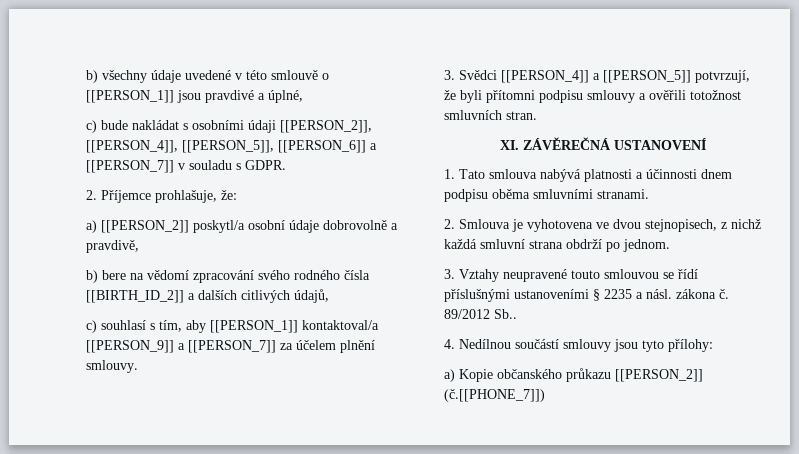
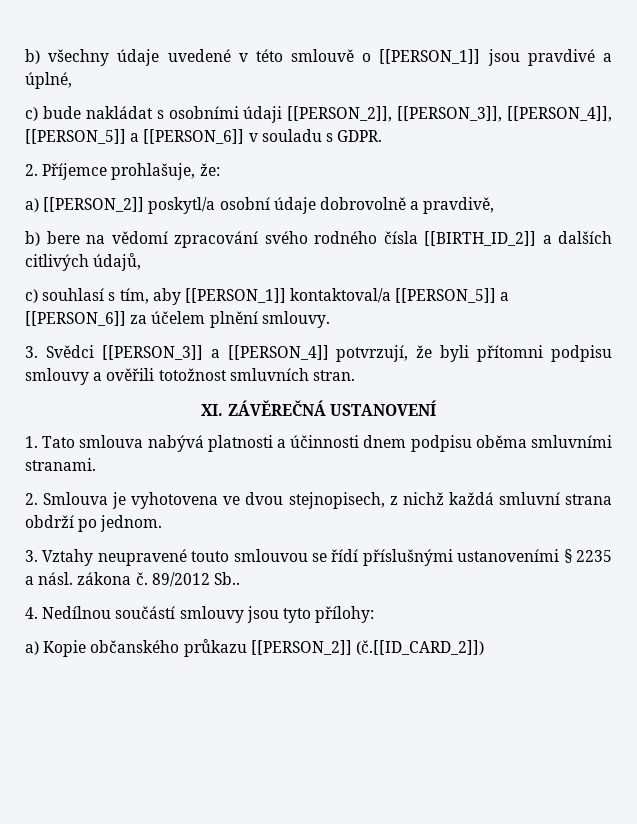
- c) bude nakládat s osobními údaji [[PERSON_2]], [[PERSON_4]], [[PERSON_5]], [[PERSON_6]] a [[PERSON_7]] v souladu s GDPR.
+ c) bude nakládat s osobními údaji [[PERSON_2]], [[PERSON_3]], [[PERSON_4]], [[PERSON_5]] a [[PERSON_6]] v souladu s GDPR.
- c) souhlasí s tím, aby [[PERSON_1]] kontaktoval/a [[PERSON_9]] a [[PERSON_7]] za účelem plnění smlouvy.
+ c) souhlasí s tím, aby [[PERSON_1]] kontaktoval/a [[PERSON_5]] a [[PERSON_6]] za účelem plnění smlouvy.
- 3. Svědci [[PERSON_4]] a [[PERSON_5]] potvrzují, že byli přítomni podpisu smlouvy a ověřili totožnost smluvních stran.
+ 3. Svědci [[PERSON_3]] a [[PERSON_4]] potvrzují, že byli přítomni podpisu smlouvy a ověřili totožnost smluvních stran.
- a) Kopie občanského průkazu [[PERSON_2]] (č.[[PHONE_7]])
+ a) Kopie občanského průkazu [[PERSON_2]] (č.[[ID_CARD_2]])

